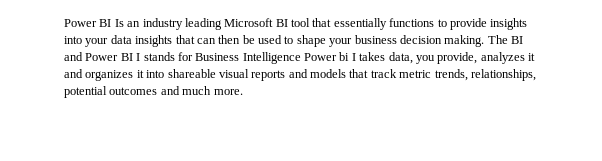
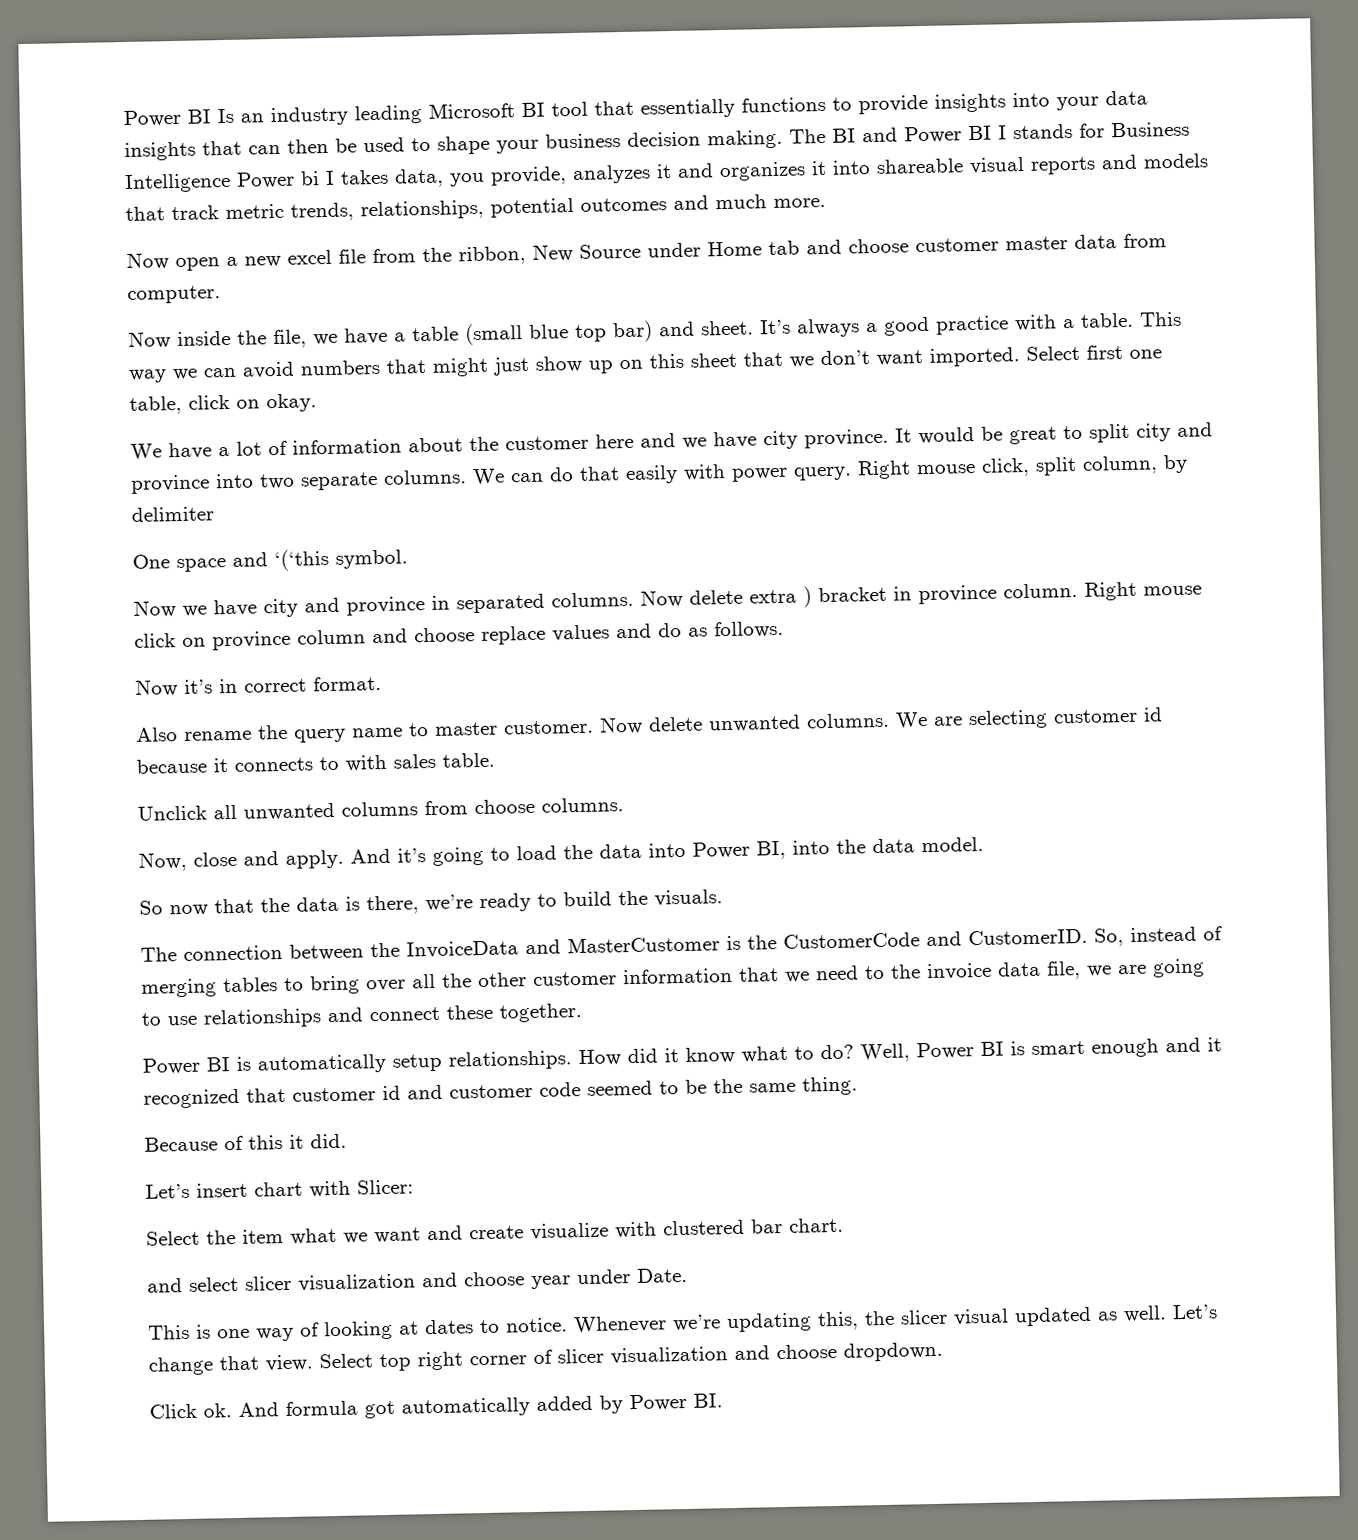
+ Now open a new excel file from the ribbon, New Source under Home tab and choose customer master data from computer.
+ Now inside the file, we have a table (small blue top bar) and sheet. It’s always a good practice with a table. This way we can avoid numbers that might just show up on this sheet that we don’t want imported. Select first one table, click on okay.
+ We have a lot of information about the customer here and we have city province. It would be great to split city and province into two separate columns. We can do that easily with power query. Right mouse click, split column, by delimiter
+ One space and ‘(‘this symbol.
+ Now we have city and province in separated columns. Now delete extra ) bracket in province column. Right mouse click on province column and choose replace values and do as follows.
+ Now it’s in correct format.
+ Also rename the query name to master customer. Now delete unwanted columns. We are selecting customer id because it connects to with sales table.
+ Unclick all unwanted columns from choose columns.
+ Now, close and apply. And it’s going to load the data into Power BI, into the data model.
+ So now that the data is there, we’re ready to build the visuals.
+ The connection between the InvoiceData and MasterCustomer is the CustomerCode and CustomerID. So, instead of merging tables to bring over all the other customer information that we need to the invoice data file, we are going to use relationships and connect these together.
+ Power BI is automatically setup relationships. How did it know what to do? Well, Power BI is smart enough and it recognized that customer id and customer code seemed to be the same thing.
+ Because of this it did.
+ Let’s insert chart with Slicer:
+ Select the item what we want and create visualize with clustered bar chart.
+ and select slicer visualization and choose year under Date.
+ This is one way of looking at dates to notice. Whenever we’re updating this, the slicer visual updated as well. Let’s change that view. Select top right corner of slicer visualization and choose dropdown.
+ Click ok. And formula got automatically added by Power BI.

